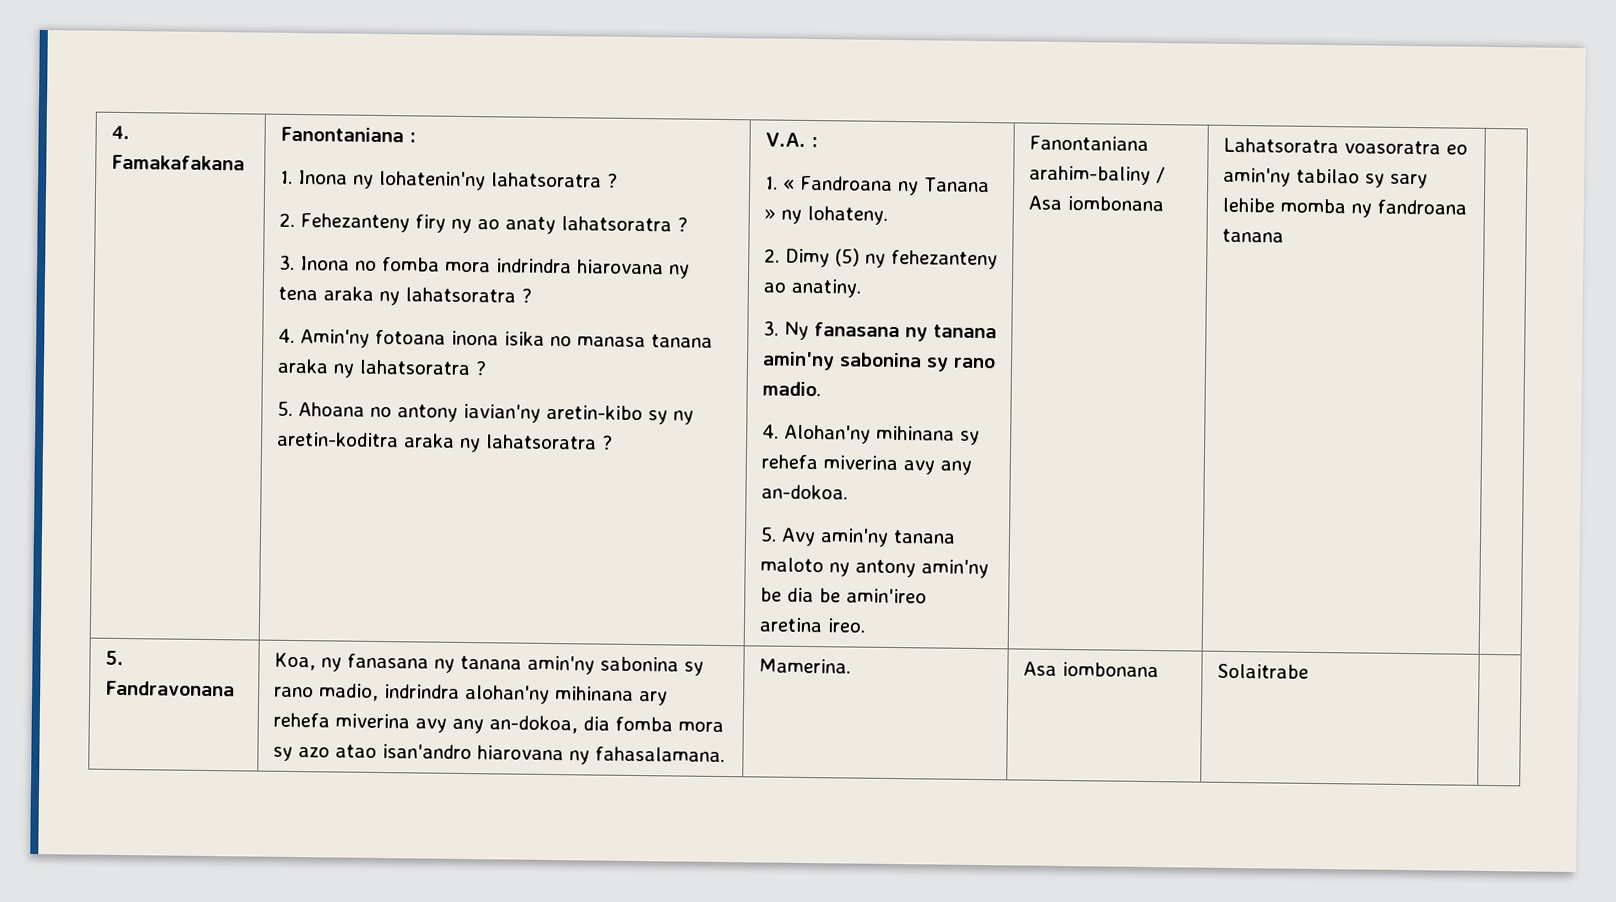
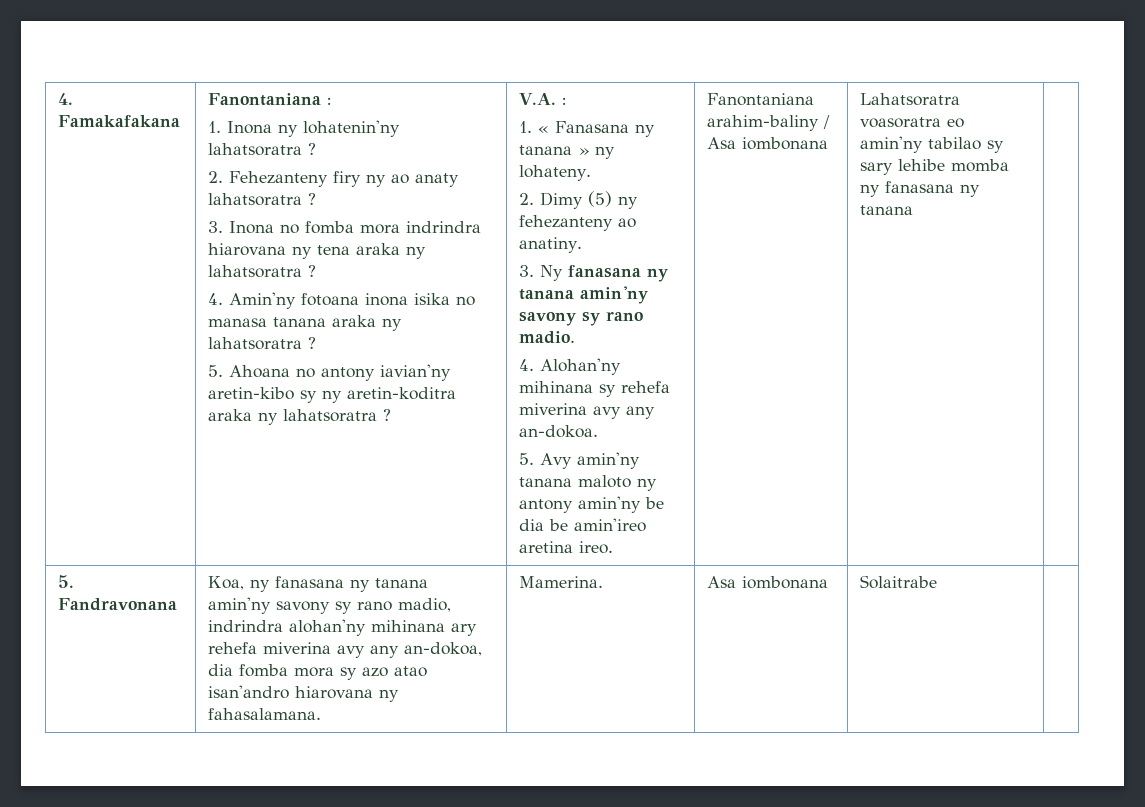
- 1. « Fandroana ny Tanana » ny lohateny.
+ 1. « Fanasana ny tanana » ny lohateny.
- 3. Ny fanasana ny tanana amin'ny sabonina sy rano madio.
+ 3. Ny fanasana ny tanana amin'ny savony sy rano madio.
- Lahatsoratra voasoratra eo amin'ny tabilao sy sary lehibe momba ny fandroana tanana
+ Lahatsoratra voasoratra eo amin'ny tabilao sy sary lehibe momba ny fanasana ny tanana
- 5. Fandravonana | Koa, ny fanasana ny tanana amin'ny sabonina sy rano madio, indrindra alohan'ny mihinana ary rehefa miverina avy any an-dokoa, dia fomba mora sy azo atao isan'andro hiarovana ny fahasalamana. | Mamerina. | Asa iombonana | Solaitrabe |
+ 5. Fandravonana | Koa, ny fanasana ny tanana amin'ny savony sy rano madio, indrindra alohan'ny mihinana ary rehefa miverina avy any an-dokoa, dia fomba mora sy azo atao isan'andro hiarovana ny fahasalamana. | Mamerina. | Asa iombonana | Solaitrabe |

